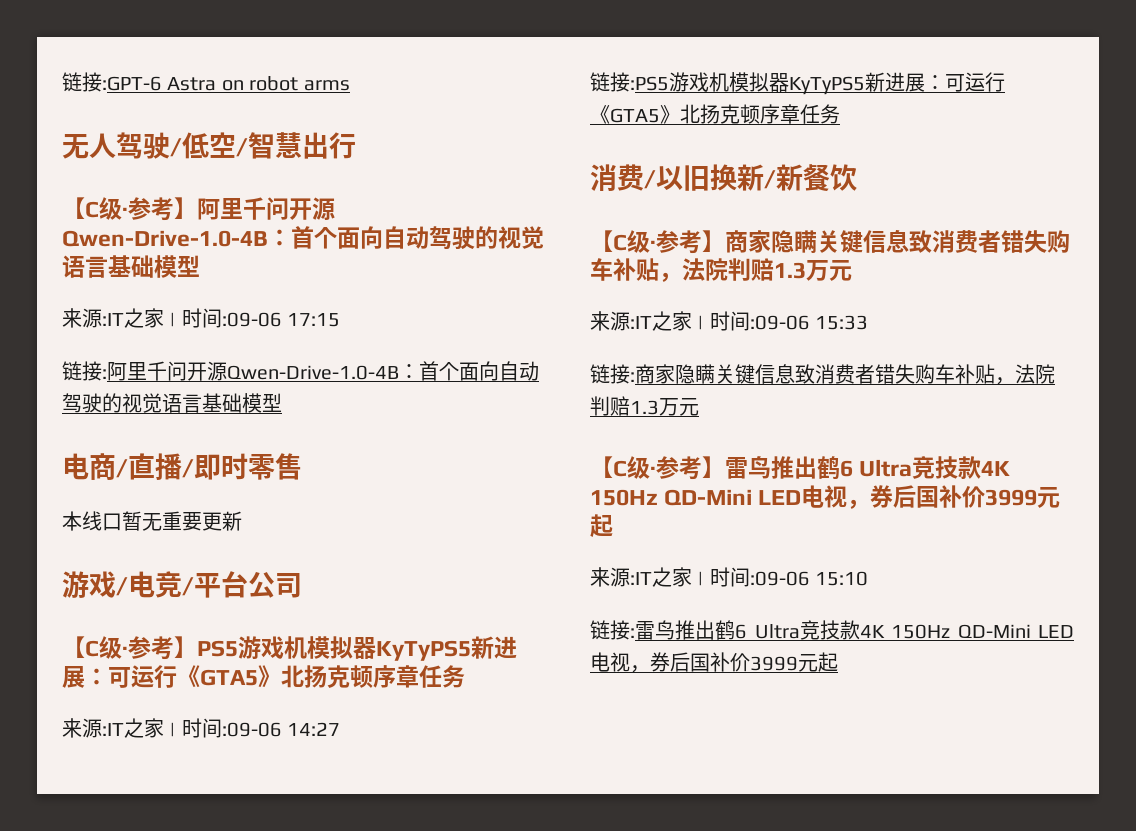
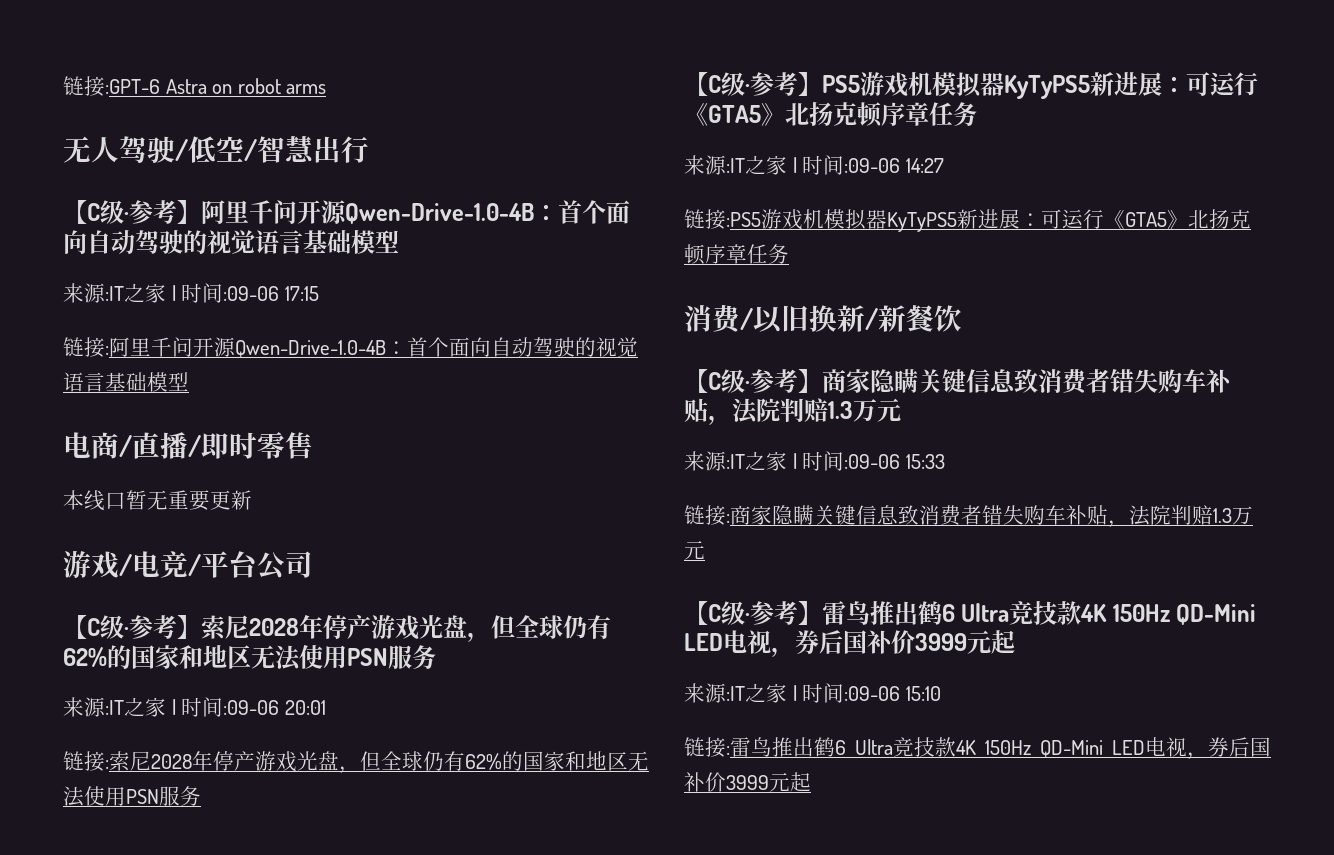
+ 【C级·参考】索尼2028年停产游戏光盘，但全球仍有62%的国家和地区无法使用PSN服务
+ 来源:IT之家 | 时间:09-06 20:01
+ 链接:索尼2028年停产游戏光盘，但全球仍有62%的国家和地区无法使用PSN服务

